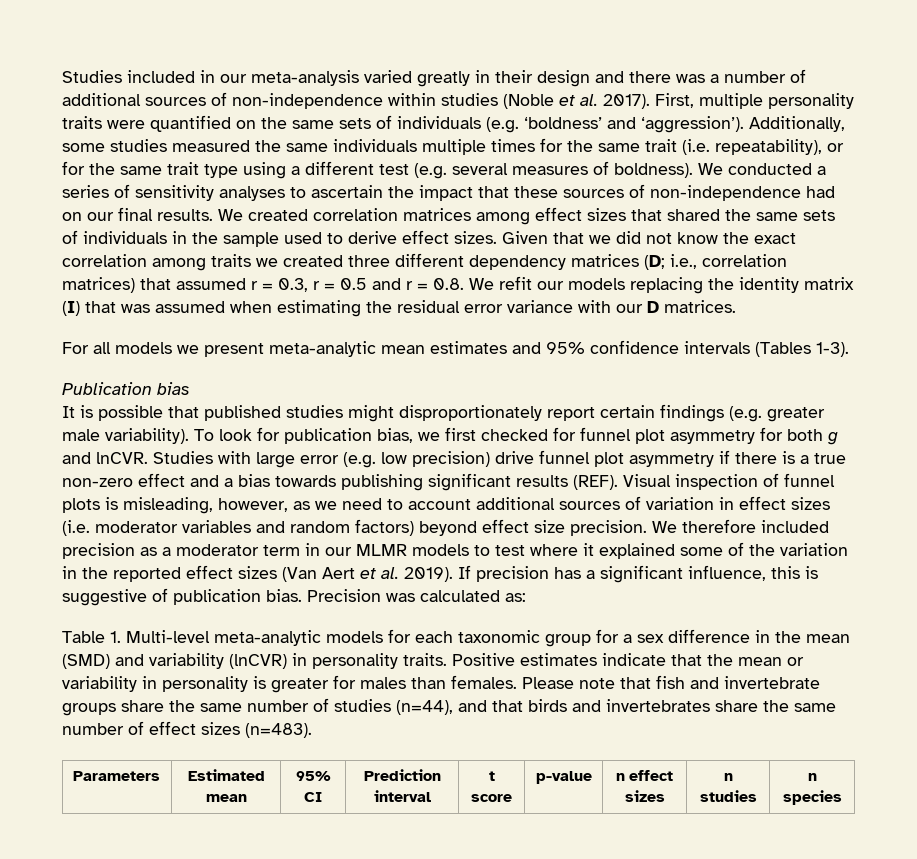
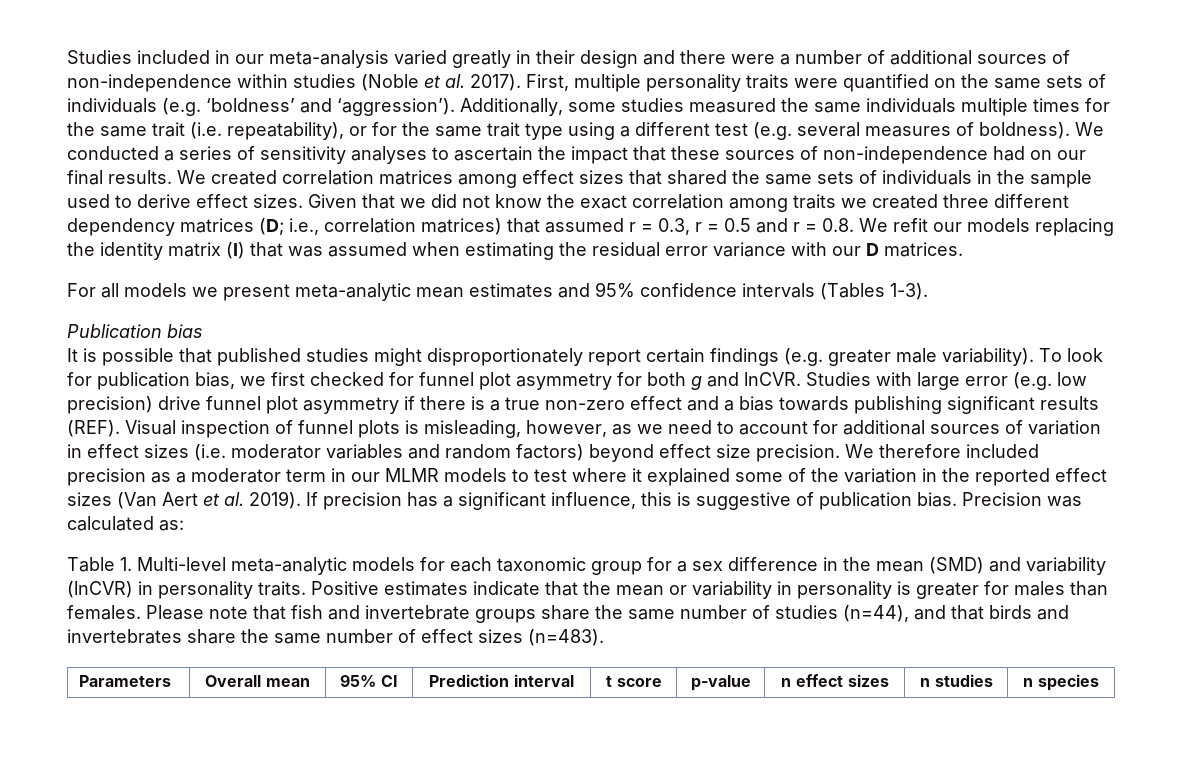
- Studies included in our meta-analysis varied greatly in their design and there was a number of additional sources of non-independence within studies (Noble et al. 2017).
+ Studies included in our meta-analysis varied greatly in their design and there were a number of additional sources of non-independence within studies (Noble et al. 2017).
- Visual inspection of funnel plots is misleading, however, as we need to account additional sources of variation in effect sizes (i.e. moderator variables and random factors) beyond effect size precision.
+ Visual inspection of funnel plots is misleading, however, as we need to account for additional sources of variation in effect sizes (i.e. moderator variables and random factors) beyond effect size precision.
- Parameters | Estimated mean | 95% CI | Prediction interval | t score | p-value | n effect sizes | n studies | n species
+ Parameters | Overall mean | 95% CI | Prediction interval | t score | p-value | n effect sizes | n studies | n species

